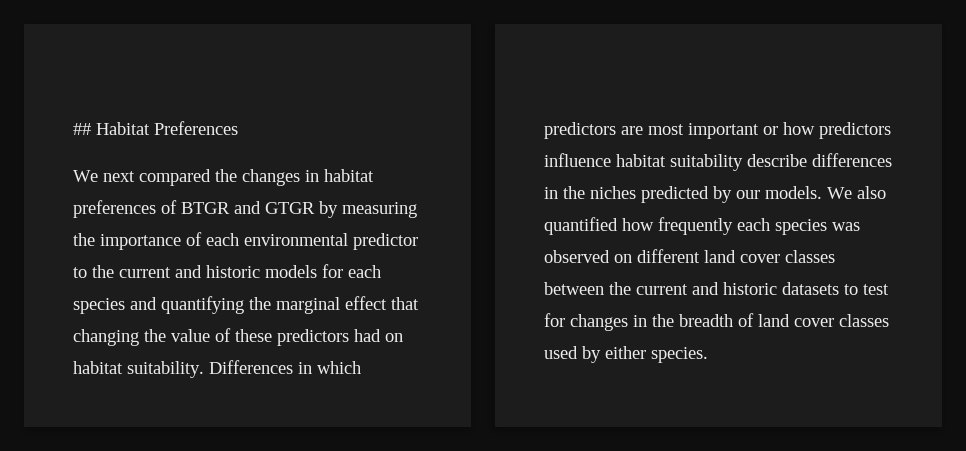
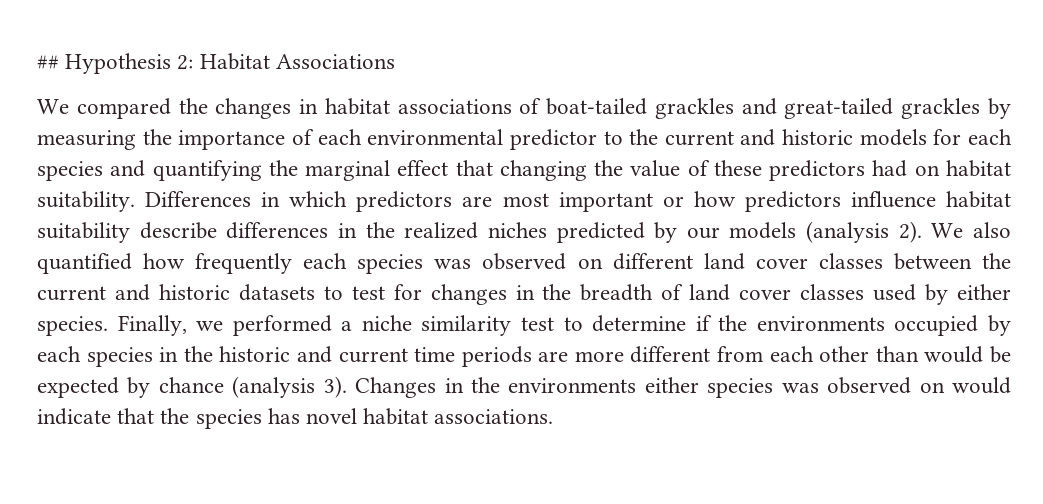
- ## Habitat Preferences
- We next compared the changes in habitat preferences of BTGR and GTGR by measuring the importance of each environmental predictor to the current and historic models for each species and quantifying the marginal effect that changing the value of these predictors had on habitat suitability.
+ ## Hypothesis 2: Habitat Associations
+ We compared the changes in habitat associations of boat-tailed grackles and great-tailed grackles by measuring the importance of each environmental predictor to the current and historic models for each species and quantifying the marginal effect that changing the value of these predictors had on habitat suitability.
- Differences in which predictors are most important or how predictors influence habitat suitability describe differences in the niches predicted by our models.
+ Differences in which predictors are most important or how predictors influence habitat suitability describe differences in the realized niches predicted by our models (analysis 2).
+ Finally, we performed a niche similarity test to determine if the environments occupied by each species in the historic and current time periods are more different from each other than would be expected by chance (analysis 3). Changes in the environments either species was observed on would indicate that the species has novel habitat associations.

